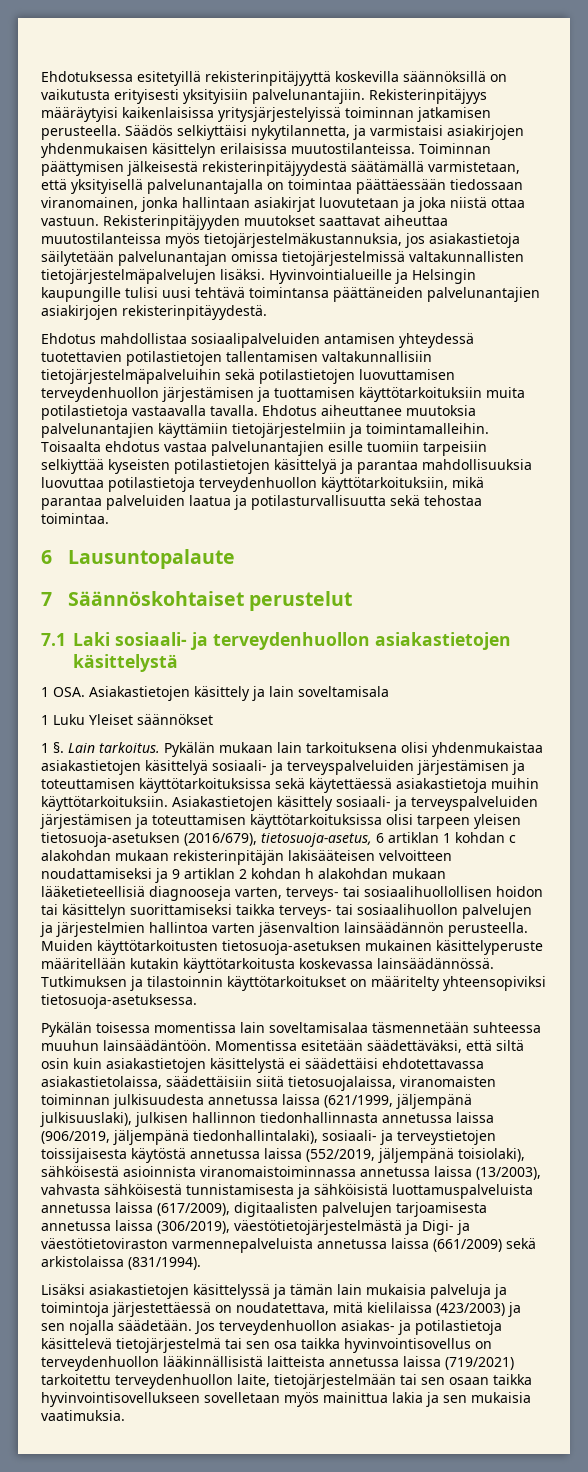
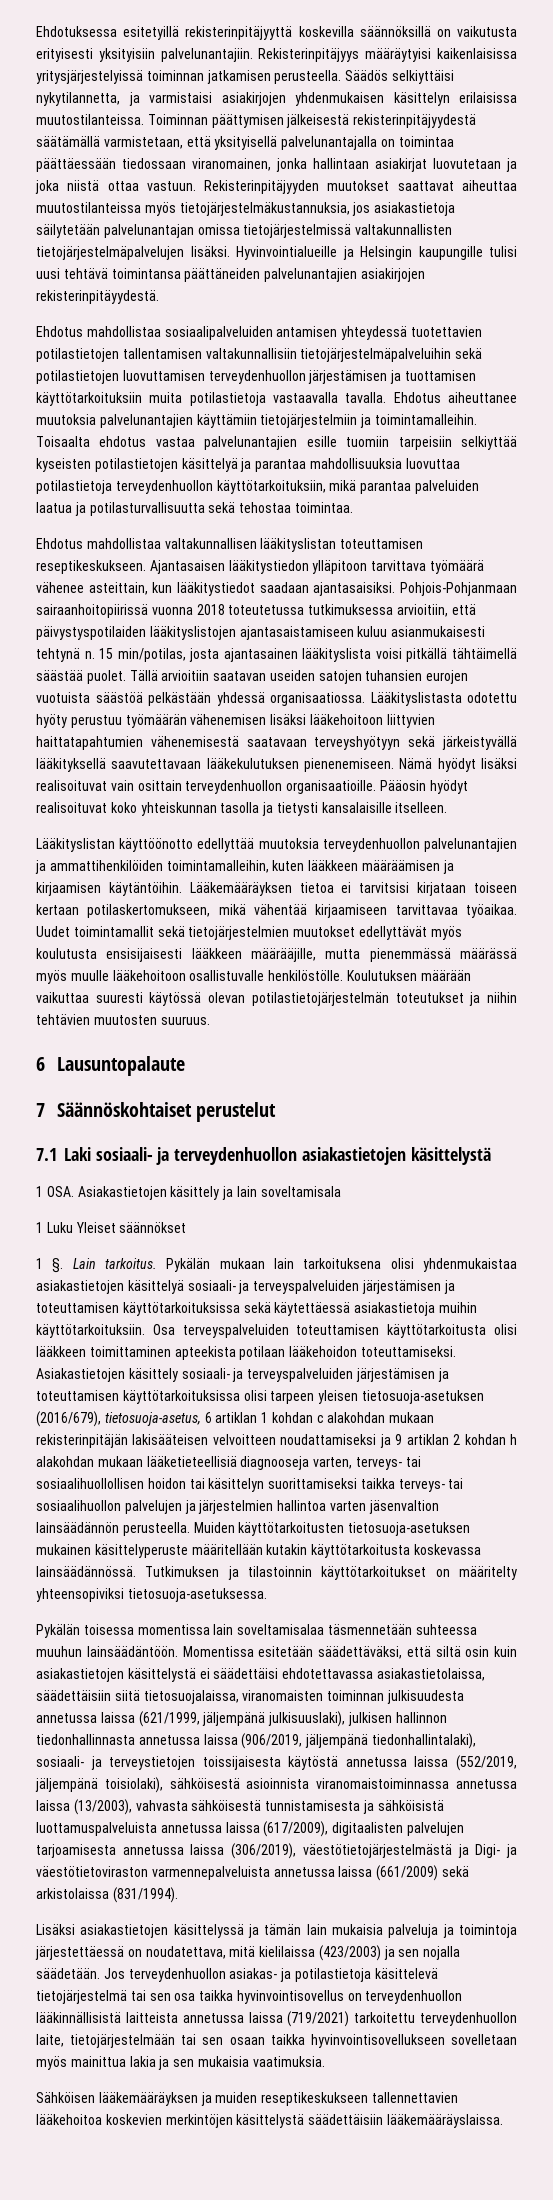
+ Ehdotus mahdollistaa valtakunnallisen lääkityslistan toteuttamisen reseptikeskukseen. Ajantasaisen lääkitystiedon ylläpitoon tarvittava työmäärä vähenee asteittain, kun lääkitystiedot saadaan ajantasaisiksi. Pohjois-Pohjanmaan sairaanhoitopiirissä vuonna 2018 toteutetussa tutkimuksessa arvioitiin, että päivystyspotilaiden lääkityslistojen ajantasaistamiseen kuluu asianmukaisesti tehtynä n. 15 min/potilas, josta ajantasainen lääkityslista voisi pitkällä tähtäimellä säästää puolet. Tällä arvioitiin saatavan useiden satojen tuhansien eurojen vuotuista säästöä pelkästään yhdessä organisaatiossa. Lääkityslistasta odotettu hyöty perustuu työmäärän vähenemisen lisäksi lääkehoitoon liittyvien haittatapahtumien vähenemisestä saatavaan terveyshyötyyn sekä järkeistyvällä lääkityksellä saavutettavaan lääkekulutuksen pienenemiseen. Nämä hyödyt lisäksi realisoituvat vain osittain terveydenhuollon organisaatioille. Pääosin hyödyt realisoituvat koko yhteiskunnan tasolla ja tietysti kansalaisille itselleen.
+ Lääkityslistan käyttöönotto edellyttää muutoksia terveydenhuollon palvelunantajien ja ammattihenkilöiden toimintamalleihin, kuten lääkkeen määräämisen ja kirjaamisen käytäntöihin. Lääkemääräyksen tietoa ei tarvitsisi kirjataan toiseen kertaan potilaskertomukseen, mikä vähentää kirjaamiseen tarvittavaa työaikaa. Uudet toimintamallit sekä tietojärjestelmien muutokset edellyttävät myös koulutusta ensisijaisesti lääkkeen määrääjille, mutta pienemmässä määrässä myös muulle lääkehoitoon osallistuvalle henkilöstölle. Koulutuksen määrään vaikuttaa suuresti käytössä olevan potilastietojärjestelmän toteutukset ja niihin tehtävien muutosten suuruus.
+ Osa terveyspalveluiden toteuttamisen käyttötarkoitusta olisi lääkkeen toimittaminen apteekista potilaan lääkehoidon toteuttamiseksi.
+ Sähköisen lääkemääräyksen ja muiden reseptikeskukseen tallennettavien lääkehoitoa koskevien merkintöjen käsittelystä säädettäisiin lääkemääräyslaissa.

